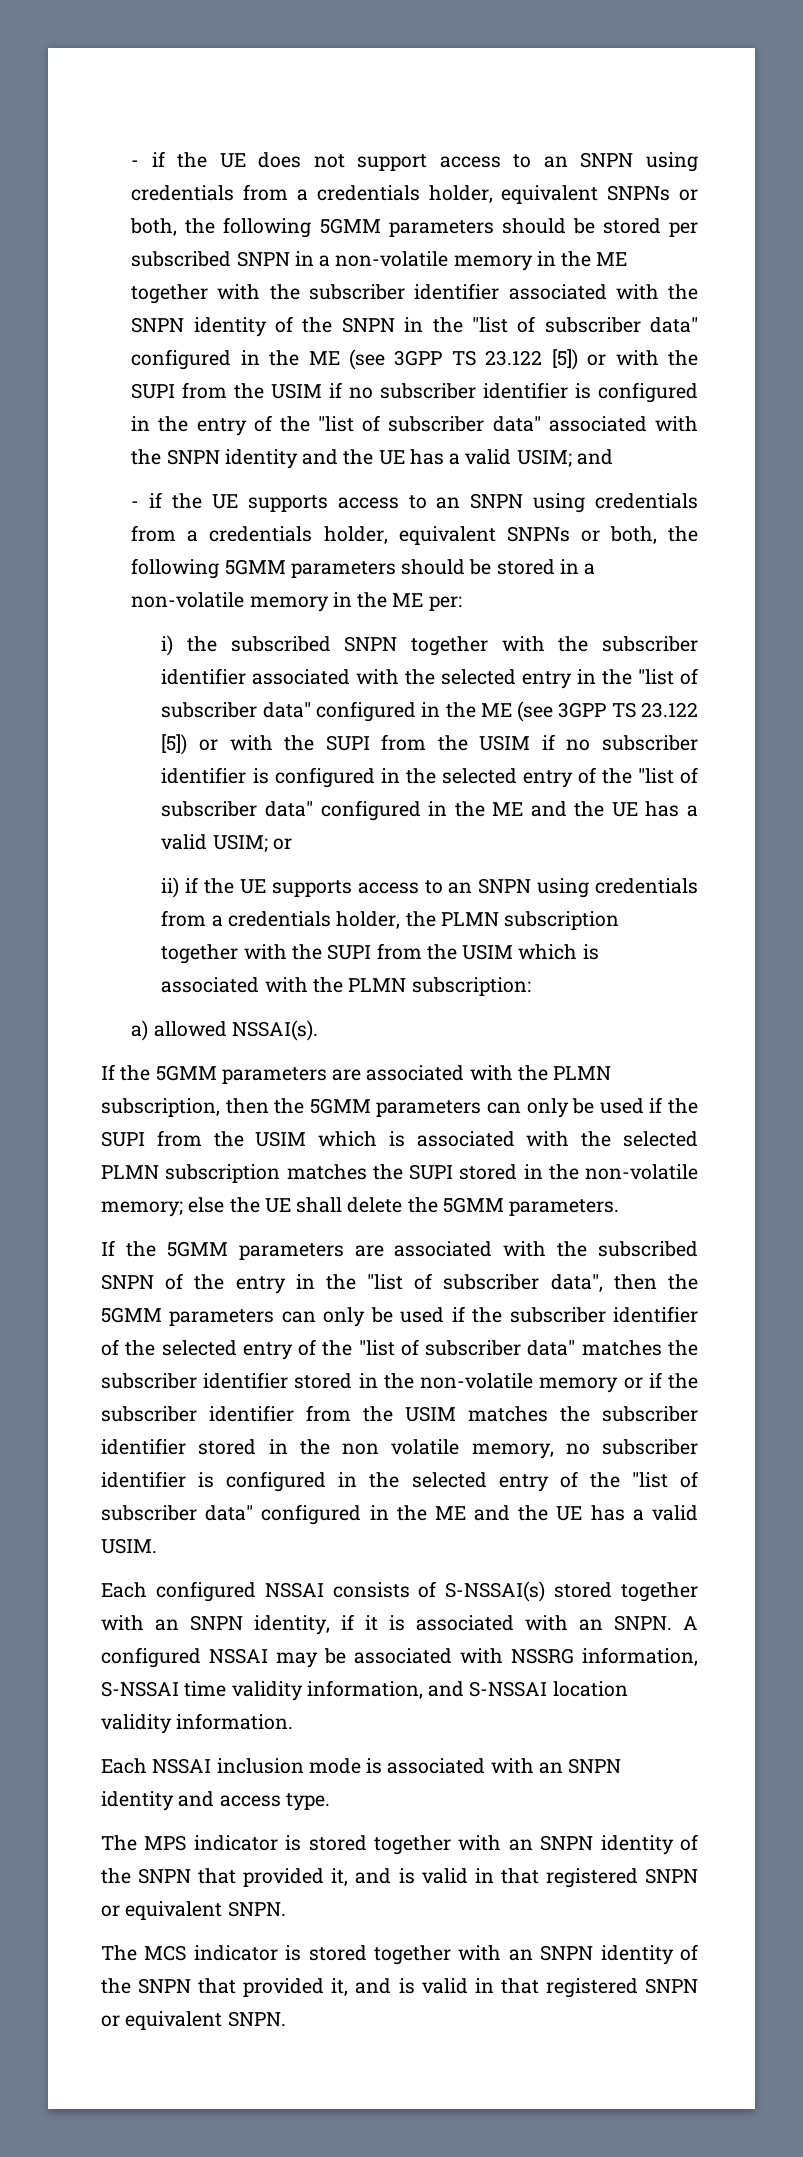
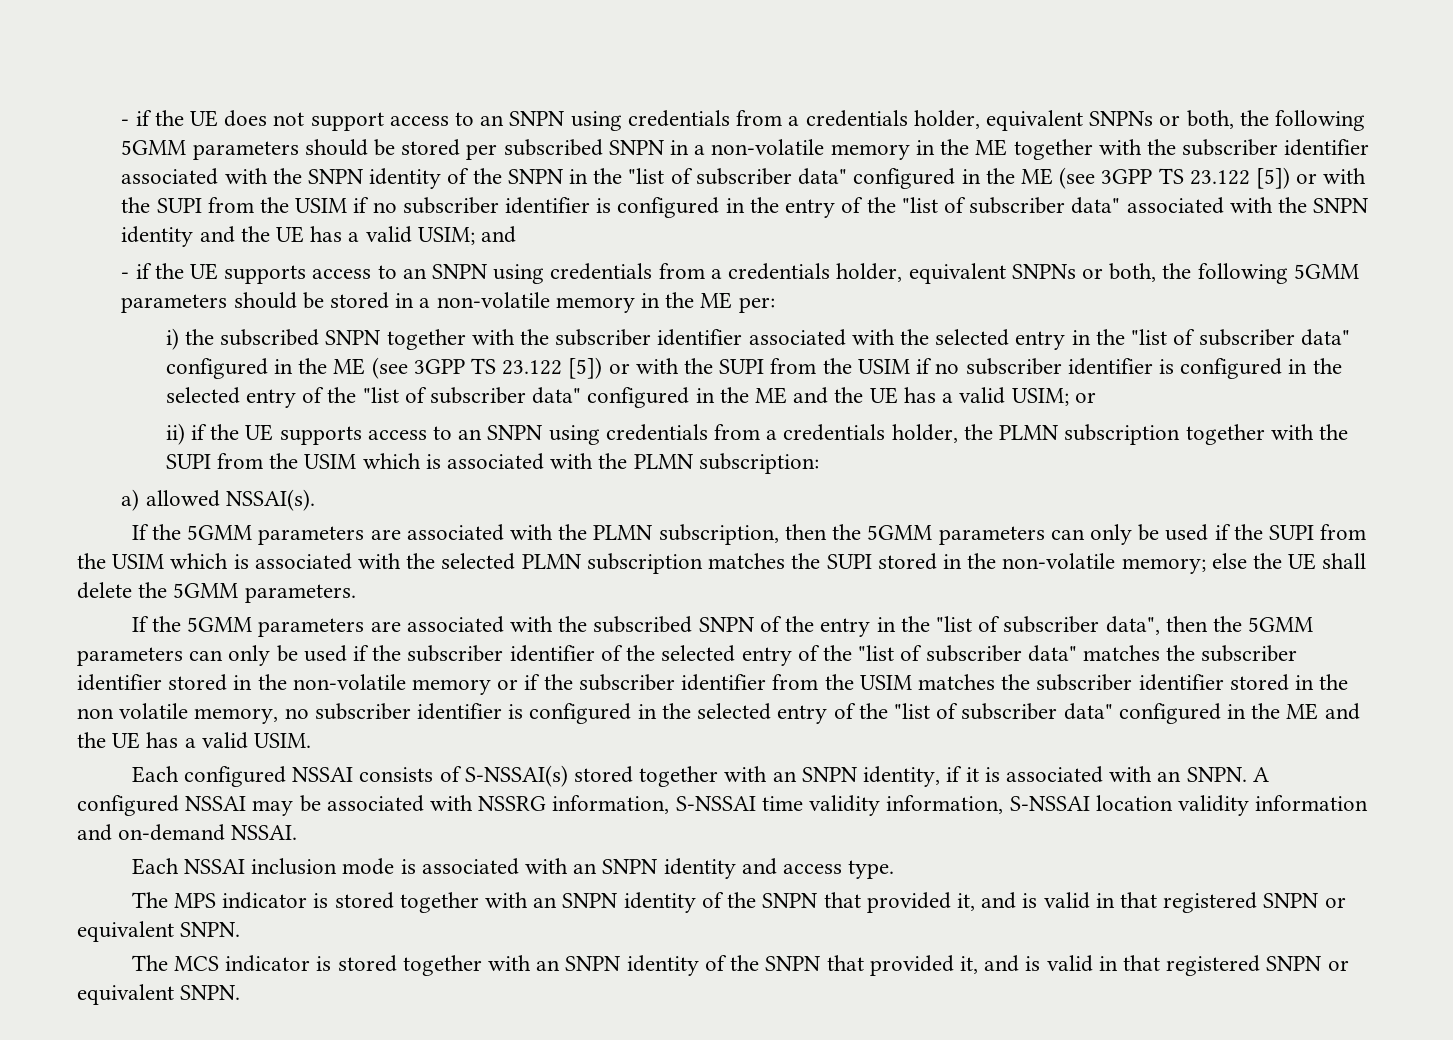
- A configured NSSAI may be associated with NSSRG information, S-NSSAI time validity information, and S-NSSAI location validity information.
+ A configured NSSAI may be associated with NSSRG information, S-NSSAI time validity information, S-NSSAI location validity information and on-demand NSSAI.

